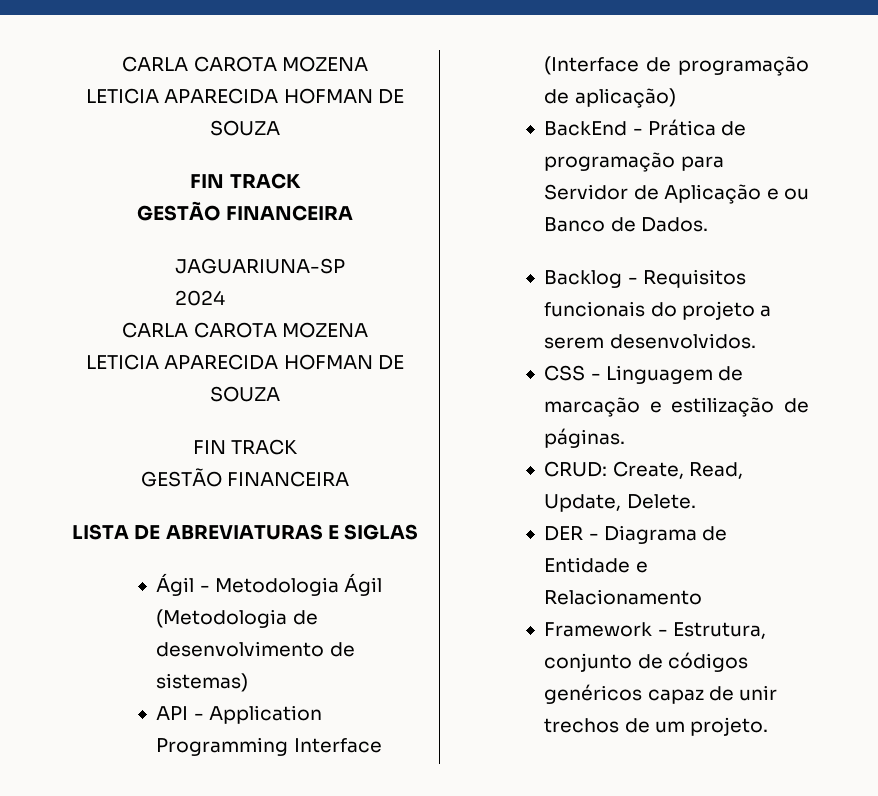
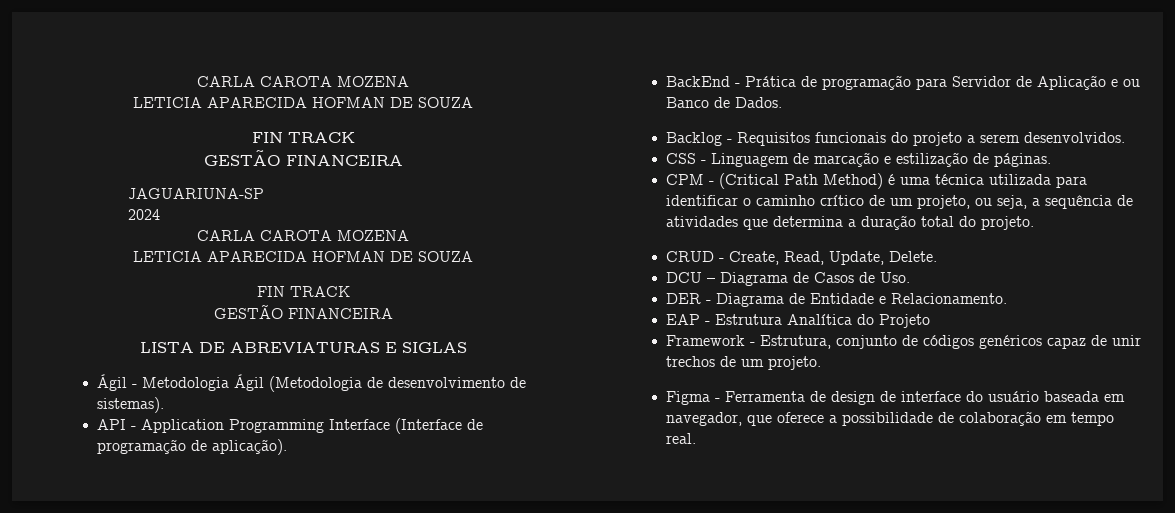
- Ágil - Metodologia Ágil (Metodologia de desenvolvimento de sistemas)
+ Ágil - Metodologia Ágil (Metodologia de desenvolvimento de sistemas).
- API - Application Programming Interface (Interface de programação de aplicação)
+ API - Application Programming Interface (Interface de programação de aplicação).
- CRUD: Create, Read, Update, Delete.
+ CPM - (Critical Path Method) é uma técnica utilizada para identificar o caminho crítico de um projeto, ou seja, a sequência de atividades que determina a duração total do projeto.
+ CRUD - Create, Read, Update, Delete.
+ DCU – Diagrama de Casos de Uso.
- DER - Diagrama de Entidade e Relacionamento
+ DER - Diagrama de Entidade e Relacionamento.
+ EAP - Estrutura Analítica do Projeto
+ Figma - Ferramenta de design de interface do usuário baseada em navegador, que oferece a possibilidade de colaboração em tempo real.

